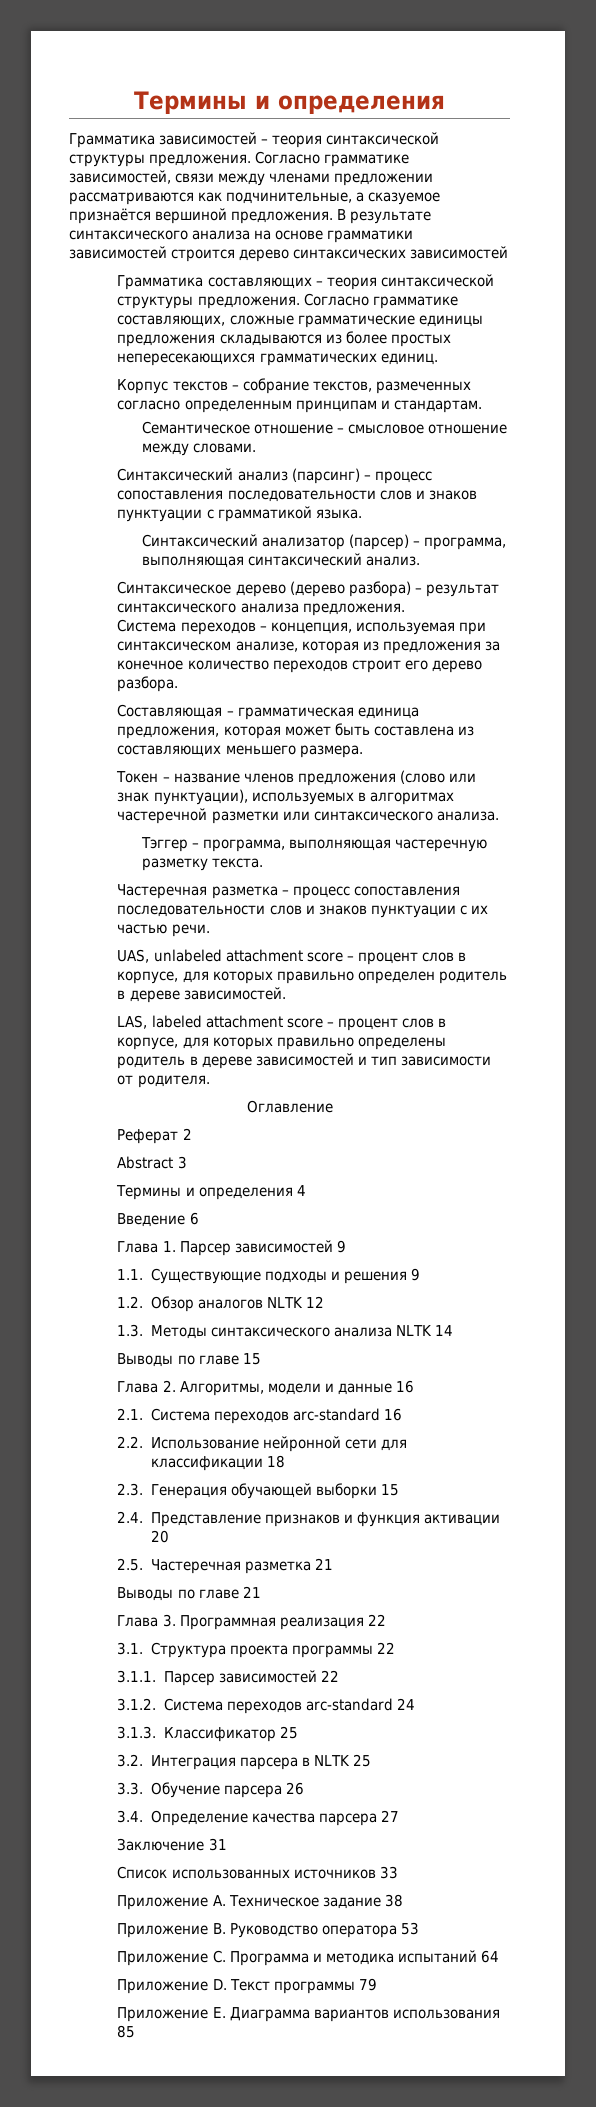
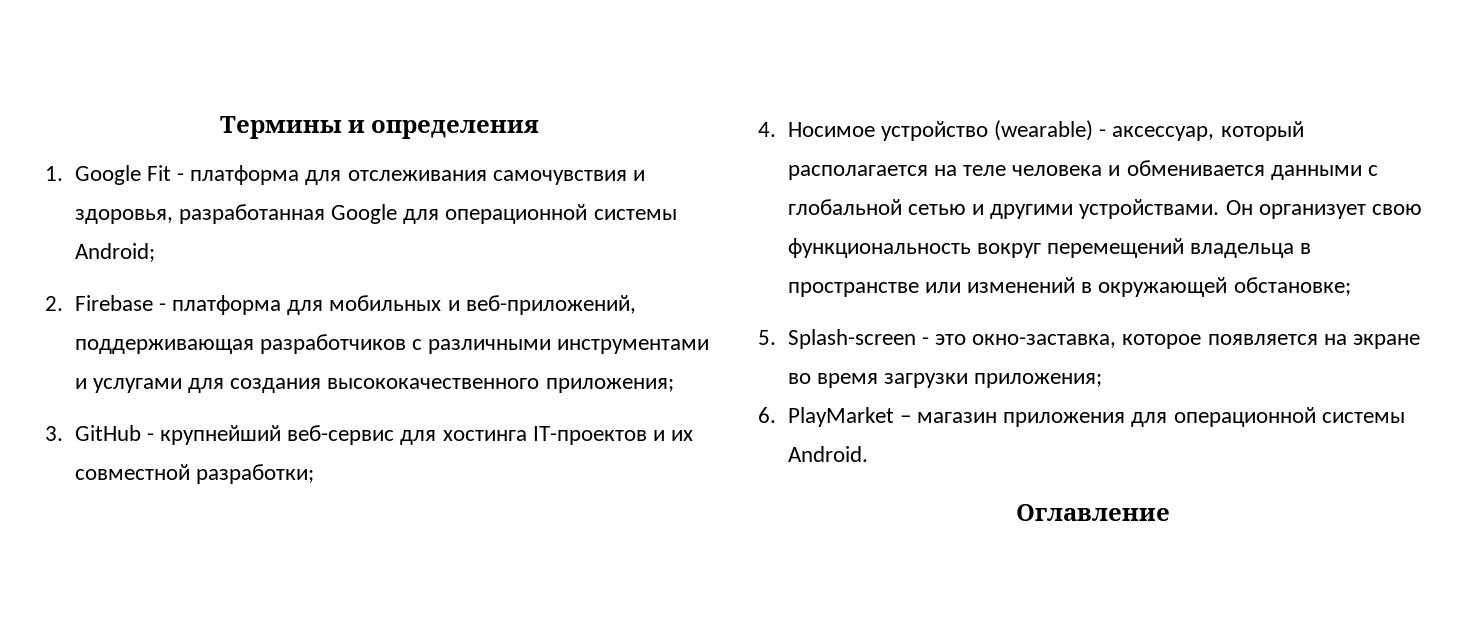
- Грамматика зависимостей – теория синтаксической структуры предложения. Согласно грамматике зависимостей, связи между членами предложении рассматриваются как подчинительные, а сказуемое признаётся вершиной предложения. В результате синтаксического анализа на основе грамматики зависимостей строится дерево синтаксических зависимостей
- Грамматика составляющих – теория синтаксической структуры предложения. Согласно грамматике составляющих, сложные грамматические единицы предложения складываются из более простых непересекающихся грамматических единиц.
- Корпус текстов – собрание текстов, размеченных согласно определенным принципам и стандартам.
- Семантическое отношение – смысловое отношение между словами.
- Синтаксический анализ (парсинг) – процесс сопоставления последовательности слов и знаков пунктуации с грамматикой языка.
- Синтаксический анализатор (парсер) – программа, выполняющая синтаксический анализ.
- Синтаксическое дерево (дерево разбора) – результат синтаксического анализа предложения.
- Система переходов – концепция, используемая при синтаксическом анализе, которая из предложения за конечное количество переходов строит его дерево разбора.
- Составляющая – грамматическая единица предложения, которая может быть составлена из составляющих меньшего размера.
- Токен – название членов предложения (слово или знак пунктуации), используемых в алгоритмах частеречной разметки или синтаксического анализа.
- Тэггер – программа, выполняющая частеречную разметку текста.
- Частеречная разметка – процесс сопоставления последовательности слов и знаков пунктуации с их частью речи.
- UAS, unlabeled attachment score – процент слов в корпусе, для которых правильно определен родитель в дереве зависимостей.
- LAS, labeled attachment score – процент слов в корпусе, для которых правильно определены родитель в дереве зависимостей и тип зависимости от родителя.
+ 1. Google Fit - платформа для отслеживания самочувствия и здоровья, разработанная Google для операционной системы Android;
+ 2. Firebase - платформа для мобильных и веб-приложений, поддерживающая разработчиков с различными инструментами и услугами для создания высококачественного приложения;
+ 3. GitHub - крупнейший веб-сервис для хостинга IT-проектов и их совместной разработки;
+ 4. Носимое устройство (wearable) - аксессуар, который располагается на теле человека и обменивается данными с глобальной сетью и другими устройствами. Он организует свою функциональность вокруг перемещений владельца в пространстве или изменений в окружающей обстановке;
+ 5. Splash-screen - это окно-заставка, которое появляется на экране во время загрузки приложения;
+ 6. PlayMarket – магазин приложения для операционной системы Android.
  Оглавление
- Реферат 2
- Abstract 3
- Термины и определения 4
- Введение 6
- Глава 1. Парсер зависимостей 9
- 1.1. Существующие подходы и решения 9
- 1.2. Обзор аналогов NLTK 12
- 1.3. Методы синтаксического анализа NLTK 14
- Выводы по главе 15
- Глава 2. Алгоритмы, модели и данные 16
- 2.1. Система переходов arc-standard 16
- 2.2. Использование нейронной сети для классификации 18
- 2.3. Генерация обучающей выборки 15
- 2.4. Представление признаков и функция активации 20
- 2.5. Частеречная разметка 21
- Выводы по главе 21
- Глава 3. Программная реализация 22
- 3.1. Структура проекта программы 22
- 3.1.1. Парсер зависимостей 22
- 3.1.2. Система переходов arc-standard 24
- 3.1.3. Классификатор 25
- 3.2. Интеграция парсера в NLTK 25
- 3.3. Обучение парсера 26
- 3.4. Определение качества парсера 27
- Заключение 31
- Список использованных источников 33
- Приложение A. Техническое задание 38
- Приложение B. Руководство оператора 53
- Приложение C. Программа и методика испытаний 64
- Приложение D. Текст программы 79
- Приложение E. Диаграмма вариантов использования 85

